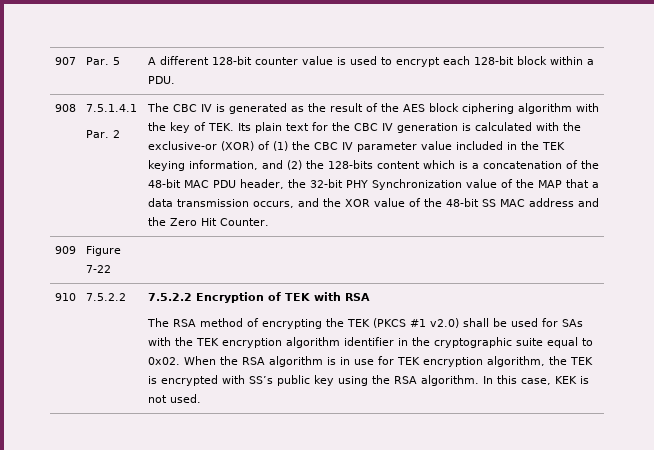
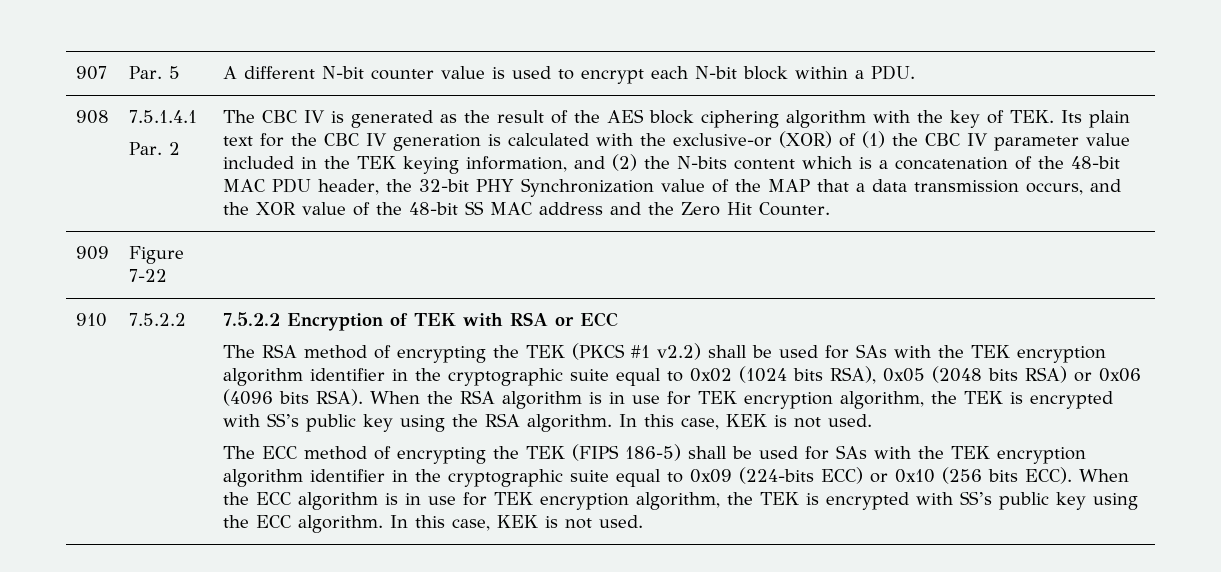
- 907 | Par. 5 | A different 128-bit counter value is used to encrypt each 128-bit block within a PDU.
+ 907 | Par. 5 | A different N-bit counter value is used to encrypt each N-bit block within a PDU.
- The CBC IV is generated as the result of the AES block ciphering algorithm with the key of TEK. Its plain text for the CBC IV generation is calculated with the exclusive-or (XOR) of (1) the CBC IV parameter value included in the TEK keying information, and (2) the 128-bits content which is a concatenation of the 48-bit MAC PDU header, the 32-bit PHY Synchronization value of the MAP that a data transmission occurs, and the XOR value of the 48-bit SS MAC address and the Zero Hit Counter.
+ The CBC IV is generated as the result of the AES block ciphering algorithm with the key of TEK. Its plain text for the CBC IV generation is calculated with the exclusive-or (XOR) of (1) the CBC IV parameter value included in the TEK keying information, and (2) the N-bits content which is a concatenation of the 48-bit MAC PDU header, the 32-bit PHY Synchronization value of the MAP that a data transmission occurs, and the XOR value of the 48-bit SS MAC address and the Zero Hit Counter.
- 7.5.2.2 Encryption of TEK with RSA
+ 7.5.2.2 Encryption of TEK with RSA or ECC
- The RSA method of encrypting the TEK (PKCS #1 v2.0) shall be used for SAs with the TEK encryption algorithm identifier in the cryptographic suite equal to 0x02.
+ The RSA method of encrypting the TEK (PKCS #1 v2.2) shall be used for SAs with the TEK encryption algorithm identifier in the cryptographic suite equal to 0x02 (1024 bits RSA), 0x05 (2048 bits RSA) or 0x06 (4096 bits RSA).
+ The ECC method of encrypting the TEK (FIPS 186-5) shall be used for SAs with the TEK encryption algorithm identifier in the cryptographic suite equal to 0x09 (224-bits ECC) or 0x10 (256 bits ECC). When the ECC algorithm is in use for TEK encryption algorithm, the TEK is encrypted with SS’s public key using the ECC algorithm. In this case, KEK is not used.

